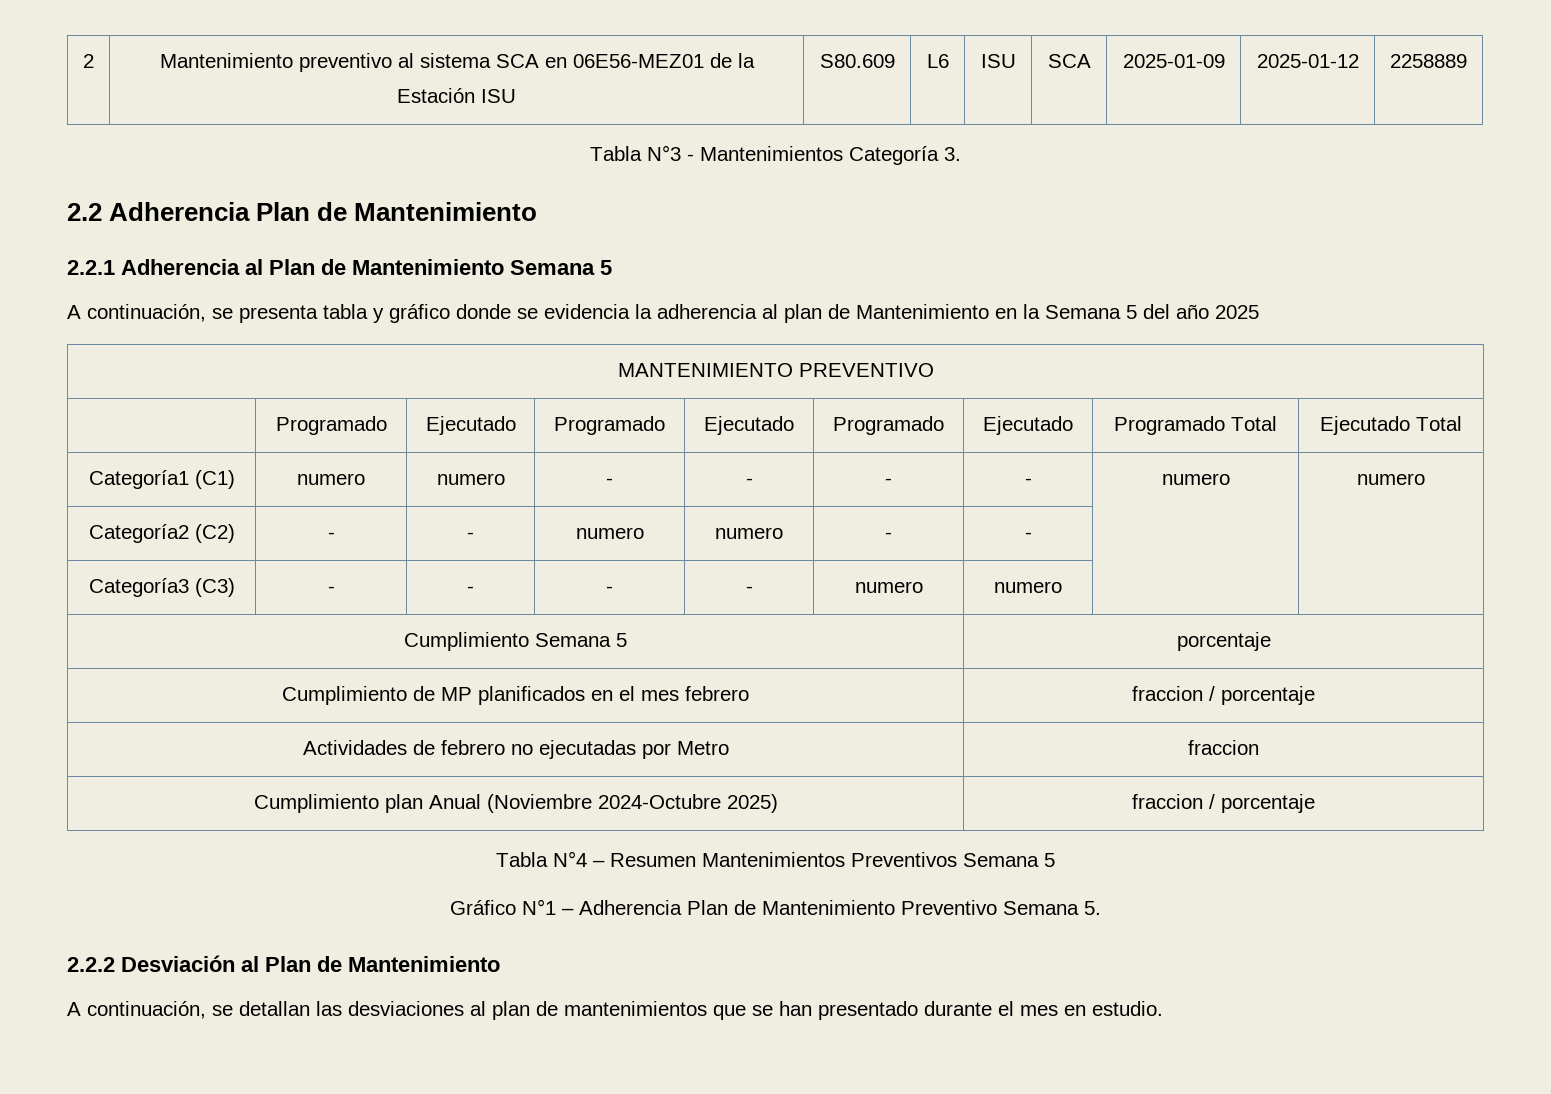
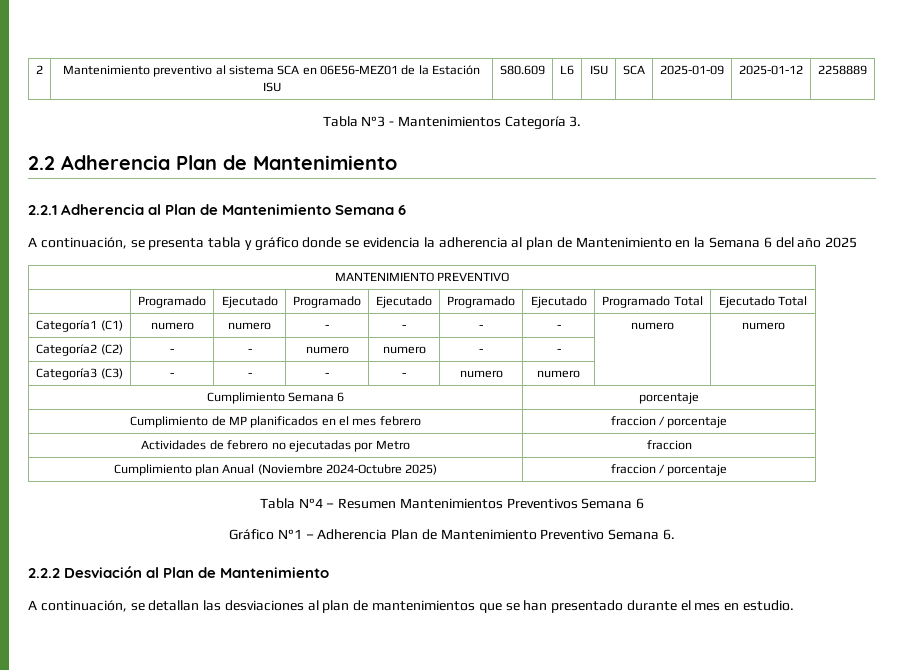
- 2.2.1 Adherencia al Plan de Mantenimiento Semana 5
+ 2.2.1 Adherencia al Plan de Mantenimiento Semana 6
- A continuación, se presenta tabla y gráfico donde se evidencia la adherencia al plan de Mantenimiento en la Semana 5 del año 2025
+ A continuación, se presenta tabla y gráfico donde se evidencia la adherencia al plan de Mantenimiento en la Semana 6 del año 2025
- Cumplimiento Semana 5 | porcentaje
+ Cumplimiento Semana 6 | porcentaje
- Tabla N°4 – Resumen Mantenimientos Preventivos Semana 5
+ Tabla N°4 – Resumen Mantenimientos Preventivos Semana 6
- Gráfico N°1 – Adherencia Plan de Mantenimiento Preventivo Semana 5.
+ Gráfico N°1 – Adherencia Plan de Mantenimiento Preventivo Semana 6.

